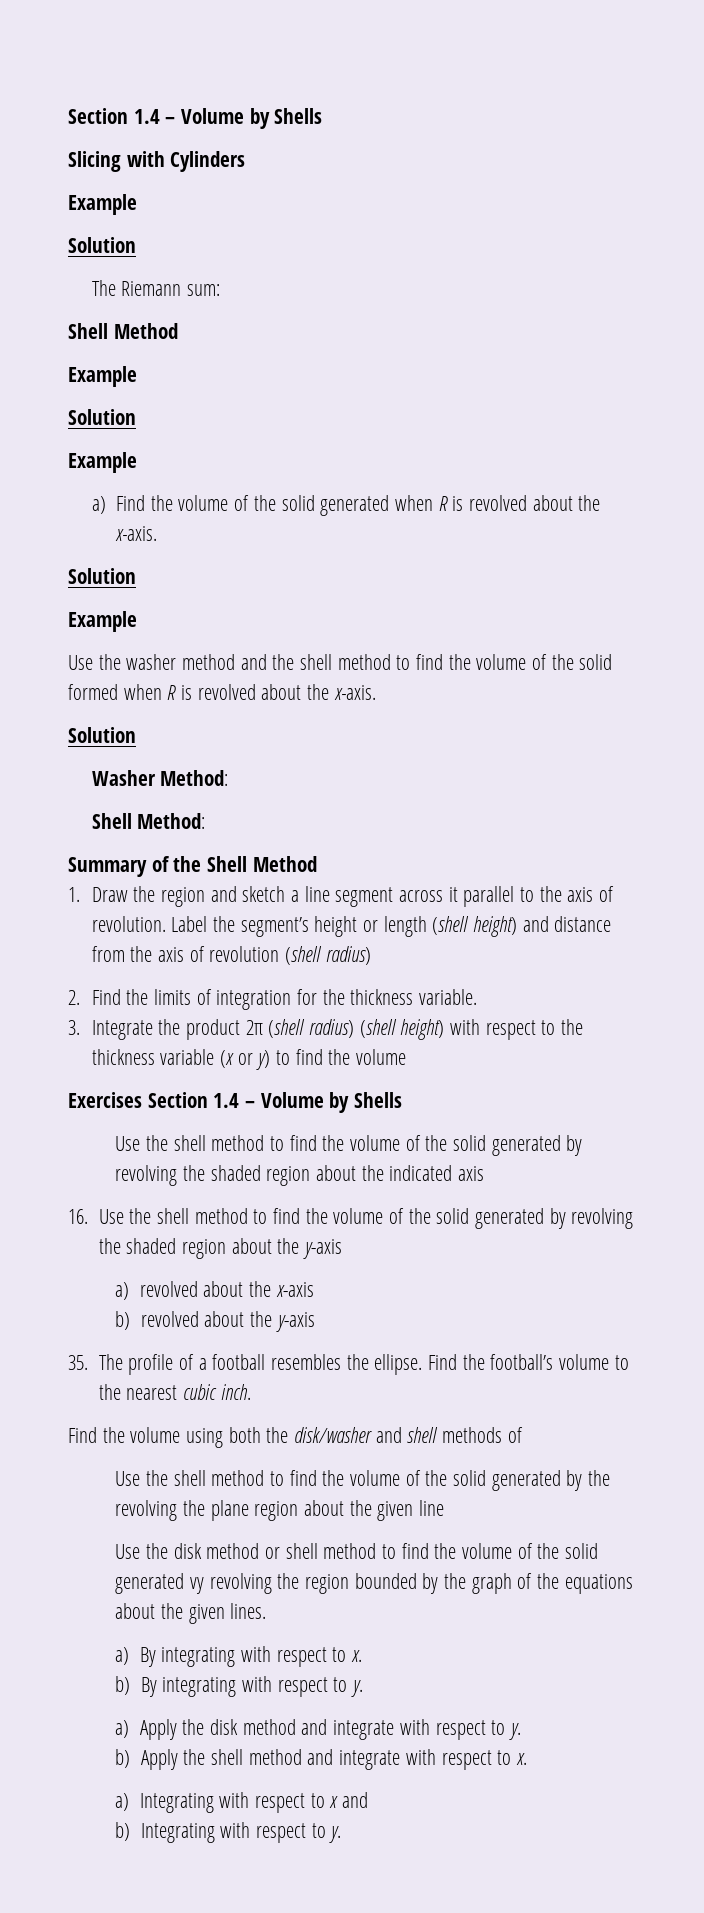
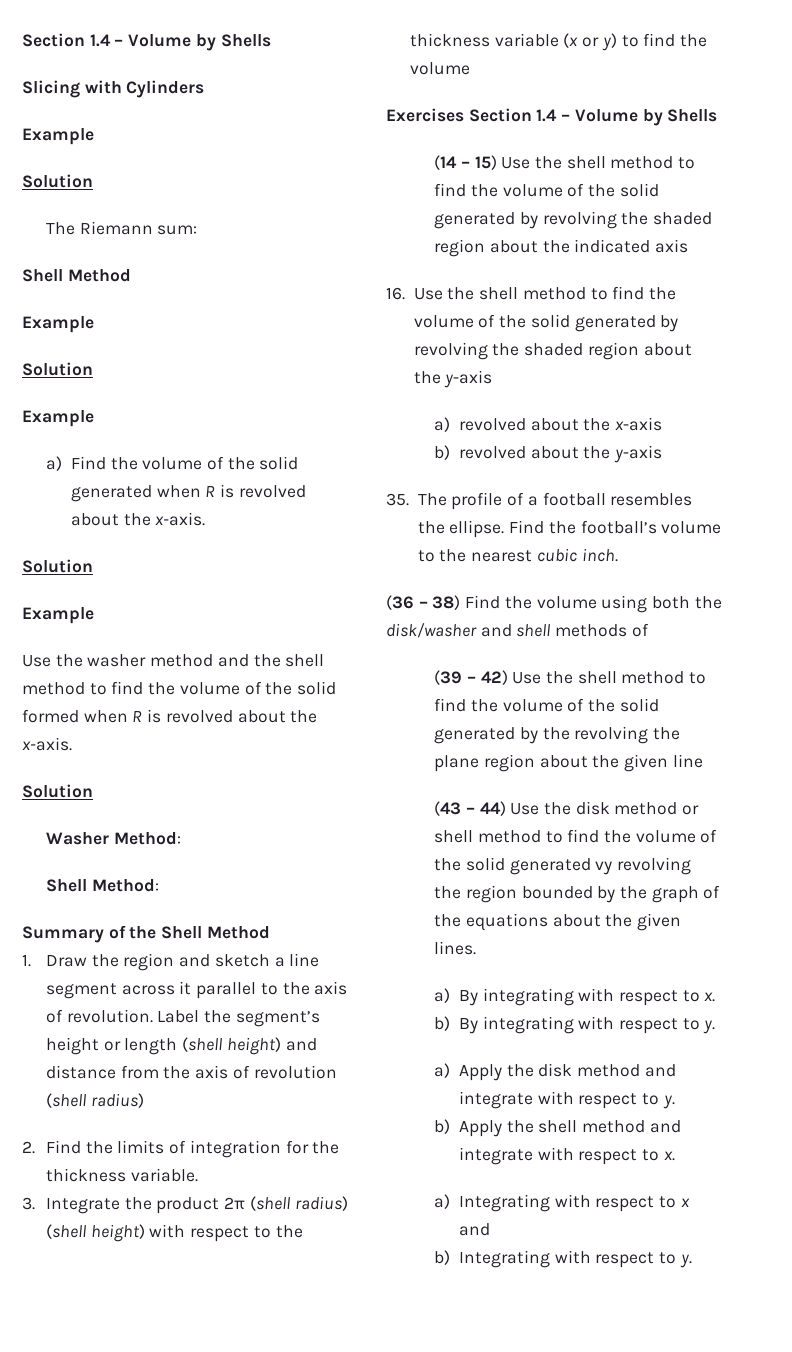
- Use the shell method to find the volume of the solid generated by revolving the shaded region about the indicated axis
+ (14 – 15) Use the shell method to find the volume of the solid generated by revolving the shaded region about the indicated axis
- Find the volume using both the disk/washer and shell methods of
+ (36 – 38) Find the volume using both the disk/washer and shell methods of
- Use the shell method to find the volume of the solid generated by the revolving the plane region about the given line
+ (39 – 42) Use the shell method to find the volume of the solid generated by the revolving the plane region about the given line
- Use the disk method or shell method to find the volume of the solid generated vy revolving the region bounded by the graph of the equations about the given lines.
+ (43 – 44) Use the disk method or shell method to find the volume of the solid generated vy revolving the region bounded by the graph of the equations about the given lines.

